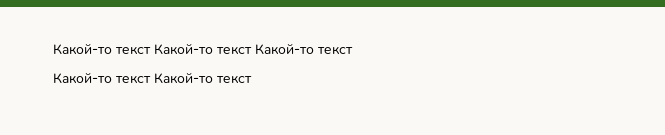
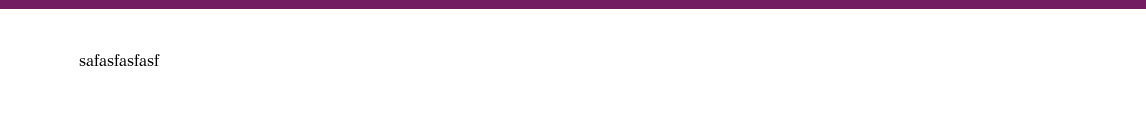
- Какой-то текст Какой-то текст Какой-то текст
- Какой-то текст Какой-то текст
+ safasfasfasf

